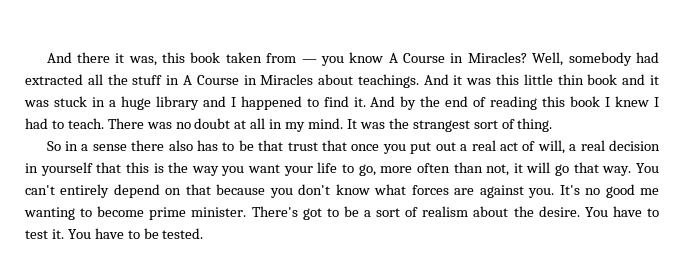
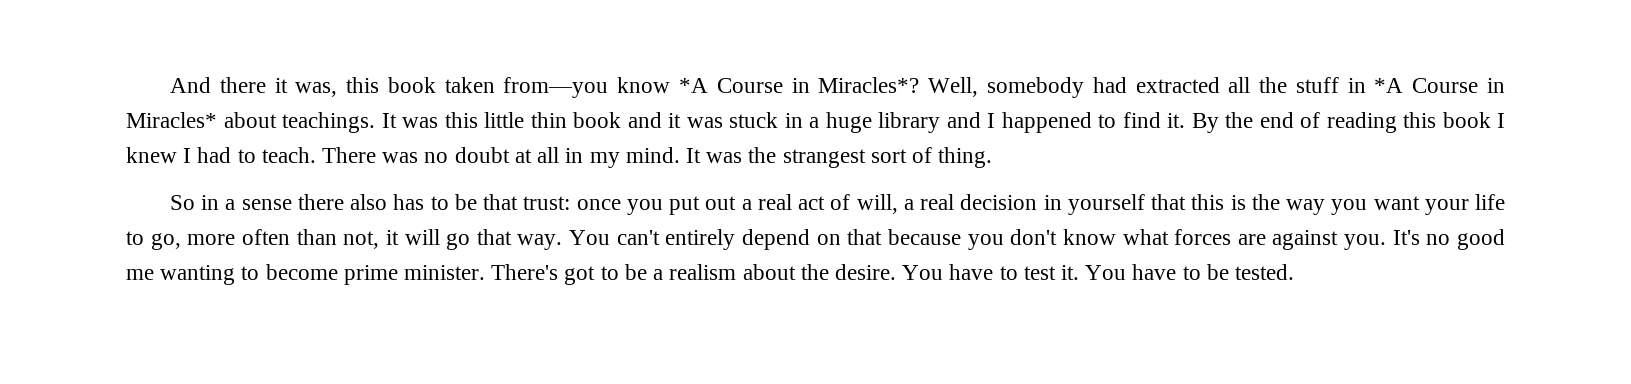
- And there it was, this book taken from — you know A Course in Miracles?
+ And there it was, this book taken from—you know *A Course in Miracles*?
- Well, somebody had extracted all the stuff in A Course in Miracles about teachings.
+ Well, somebody had extracted all the stuff in *A Course in Miracles* about teachings.
- And it was this little thin book and it was stuck in a huge library and I happened to find it.
+ It was this little thin book and it was stuck in a huge library and I happened to find it.
- And by the end of reading this book I knew I had to teach.
+ By the end of reading this book I knew I had to teach.
- So in a sense there also has to be that trust that once you put out a real act of will, a real decision in yourself that this is the way you want your life to go, more often than not, it will go that way.
+ So in a sense there also has to be that trust: once you put out a real act of will, a real decision in yourself that this is the way you want your life to go, more often than not, it will go that way.
- There's got to be a sort of realism about the desire.
+ There's got to be a realism about the desire.

